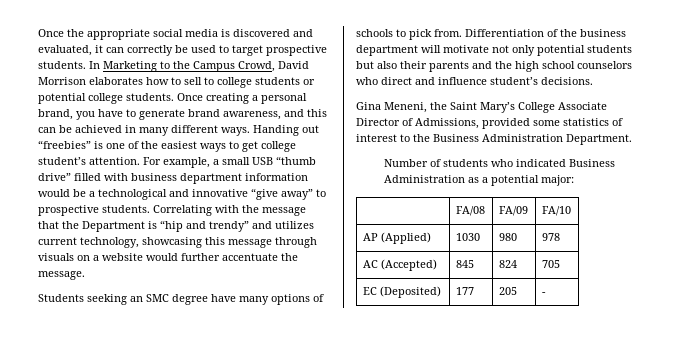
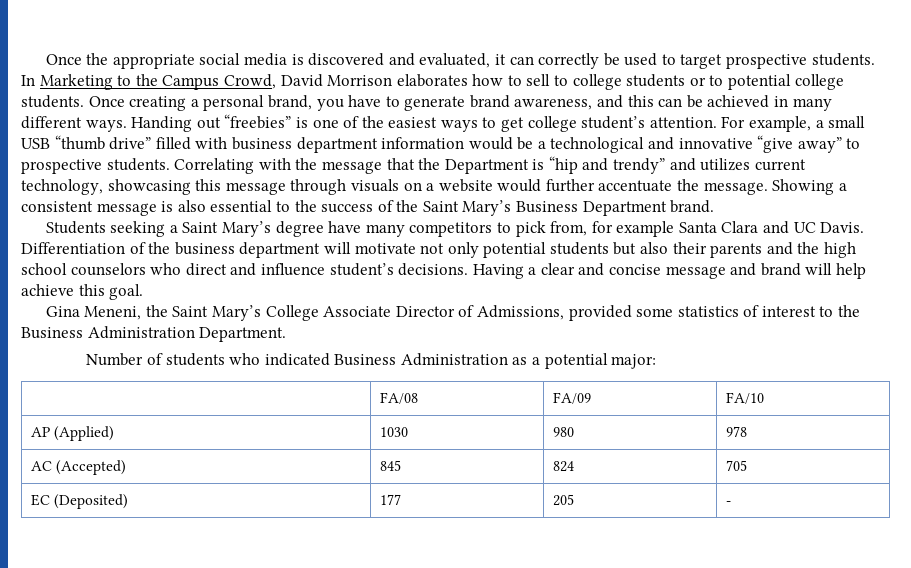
- In Marketing to the Campus Crowd, David Morrison elaborates how to sell to college students or potential college students.
+ In Marketing to the Campus Crowd, David Morrison elaborates how to sell to college students or to potential college students.
- Correlating with the message that the Department is “hip and trendy” and utilizes current technology, showcasing this message through visuals on a website would further accentuate the message.
- Students seeking an SMC degree have many options of schools to pick from.
+ Correlating with the message that the Department is “hip and trendy” and utilizes current technology, showcasing this message through visuals on a website would further accentuate the message. Showing a consistent message is also essential to the success of the Saint Mary’s Business Department brand.
+ Students seeking a Saint Mary’s degree have many competitors to pick from, for example Santa Clara and UC Davis.
+ Having a clear and concise message and brand will help achieve this goal.

